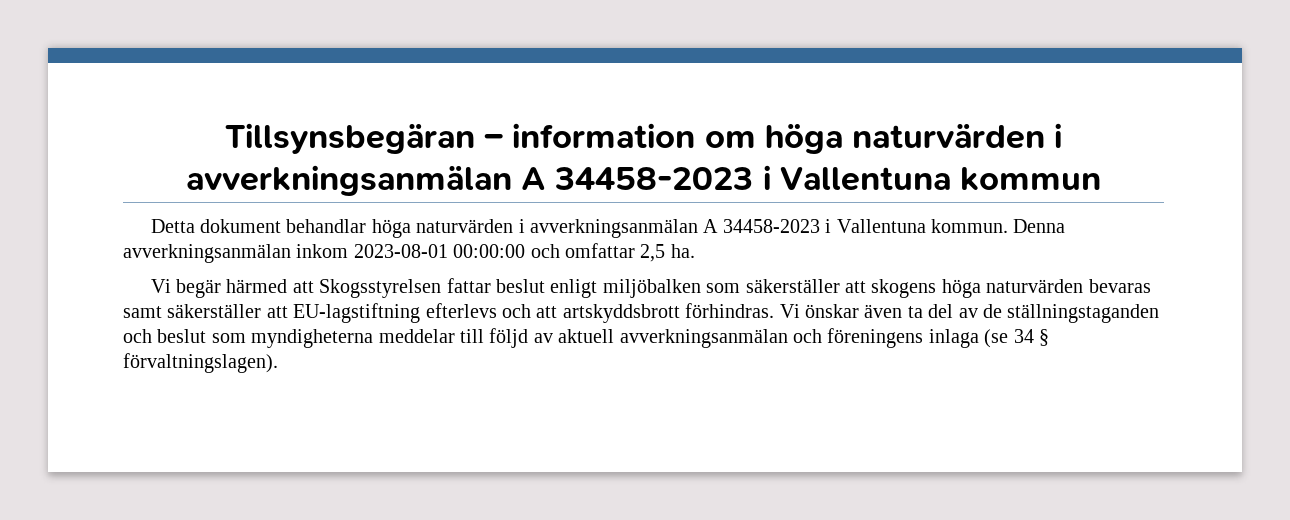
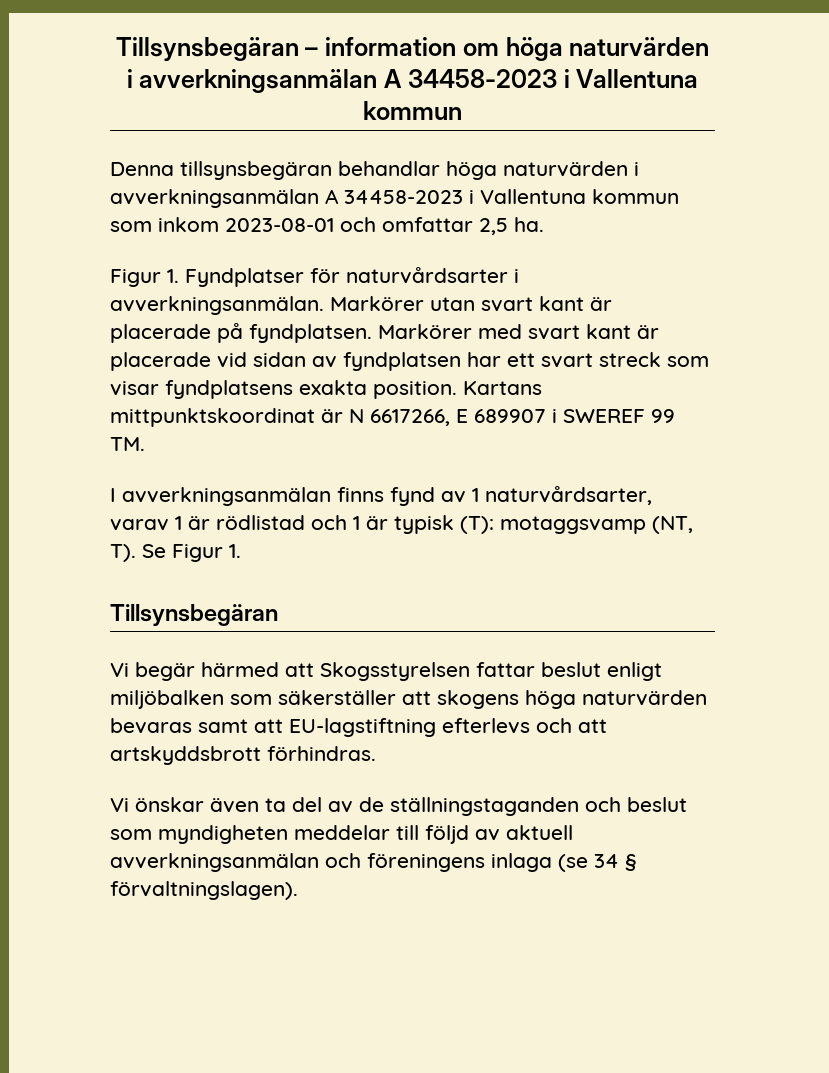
- Detta dokument behandlar höga naturvärden i avverkningsanmälan A 34458-2023 i Vallentuna kommun. Denna avverkningsanmälan inkom 2023-08-01 00:00:00 och omfattar 2,5 ha.
+ Denna tillsynsbegäran behandlar höga naturvärden i avverkningsanmälan A 34458-2023 i Vallentuna kommun som inkom 2023-08-01 och omfattar 2,5 ha.
+ Figur 1. Fyndplatser för naturvårdsarter i avverkningsanmälan. Markörer utan svart kant är placerade på fyndplatsen. Markörer med svart kant är placerade vid sidan av fyndplatsen har ett svart streck som visar fyndplatsens exakta position. Kartans mittpunktskoordinat är N 6617266, E 689907 i SWEREF 99 TM.
+ I avverkningsanmälan finns fynd av 1 naturvårdsarter, varav 1 är rödlistad och 1 är typisk (T): motaggsvamp (NT, T). Se Figur 1.
+ Tillsynsbegäran
- Vi begär härmed att Skogsstyrelsen fattar beslut enligt miljöbalken som säkerställer att skogens höga naturvärden bevaras samt säkerställer att EU-lagstiftning efterlevs och att artskyddsbrott förhindras. Vi önskar även ta del av de ställningstaganden och beslut som myndigheterna meddelar till följd av aktuell avverkningsanmälan och föreningens inlaga (se 34 § förvaltningslagen).
+ Vi begär härmed att Skogsstyrelsen fattar beslut enligt miljöbalken som säkerställer att skogens höga naturvärden bevaras samt att EU-lagstiftning efterlevs och att artskyddsbrott förhindras.
+ Vi önskar även ta del av de ställningstaganden och beslut som myndigheten meddelar till följd av aktuell avverkningsanmälan och föreningens inlaga (se 34 § förvaltningslagen).

